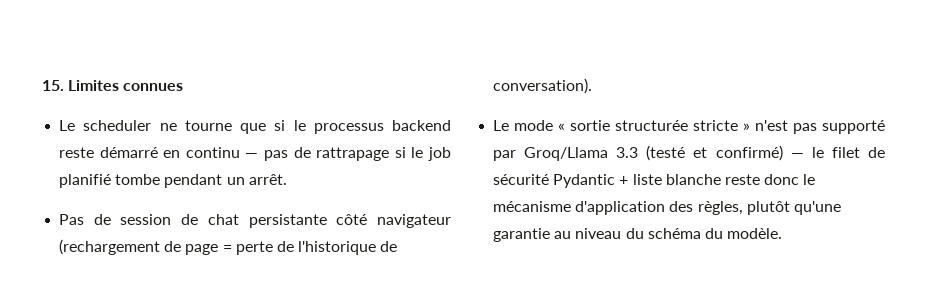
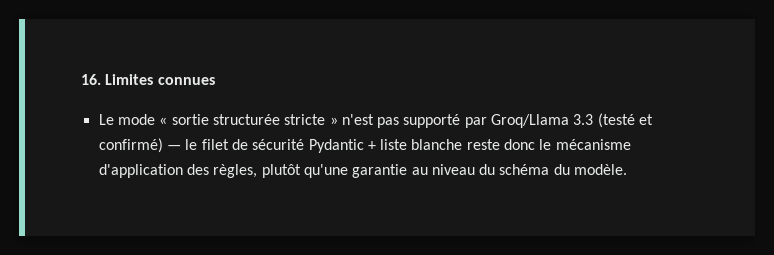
- 15. Limites connues
+ 16. Limites connues
- Le scheduler ne tourne que si le processus backend reste démarré en continu — pas de rattrapage si le job planifié tombe pendant un arrêt.
- Pas de session de chat persistante côté navigateur (rechargement de page = perte de l'historique de conversation).

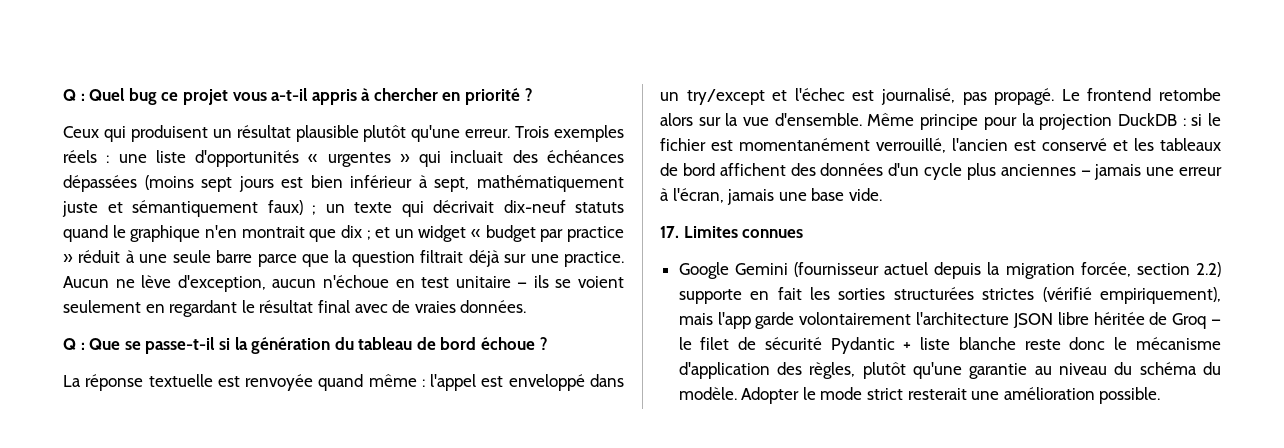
- 16. Limites connues
- Le mode « sortie structurée stricte » n'est pas supporté par Groq/Llama 3.3 (testé et confirmé) — le filet de sécurité Pydantic + liste blanche reste donc le mécanisme d'application des règles, plutôt qu'une garantie au niveau du schéma du modèle.
+ Q : Quel bug ce projet vous a-t-il appris à chercher en priorité ?
+ Ceux qui produisent un résultat plausible plutôt qu'une erreur. Trois exemples réels : une liste d'opportunités « urgentes » qui incluait des échéances dépassées (moins sept jours est bien inférieur à sept, mathématiquement juste et sémantiquement faux) ; un texte qui décrivait dix-neuf statuts quand le graphique n'en montrait que dix ; et un widget « budget par practice » réduit à une seule barre parce que la question filtrait déjà sur une practice. Aucun ne lève d'exception, aucun n'échoue en test unitaire — ils se voient seulement en regardant le résultat final avec de vraies données.
+ Q : Que se passe-t-il si la génération du tableau de bord échoue ?
+ La réponse textuelle est renvoyée quand même : l'appel est enveloppé dans un try/except et l'échec est journalisé, pas propagé. Le frontend retombe alors sur la vue d'ensemble. Même principe pour la projection DuckDB : si le fichier est momentanément verrouillé, l'ancien est conservé et les tableaux de bord affichent des données d'un cycle plus anciennes — jamais une erreur à l'écran, jamais une base vide.
+ 17. Limites connues
+ Google Gemini (fournisseur actuel depuis la migration forcée, section 2.2) supporte en fait les sorties structurées strictes (vérifié empiriquement), mais l'app garde volontairement l'architecture JSON libre héritée de Groq — le filet de sécurité Pydantic + liste blanche reste donc le mécanisme d'application des règles, plutôt qu'une garantie au niveau du schéma du modèle.
+ Adopter le mode strict resterait une amélioration possible.

